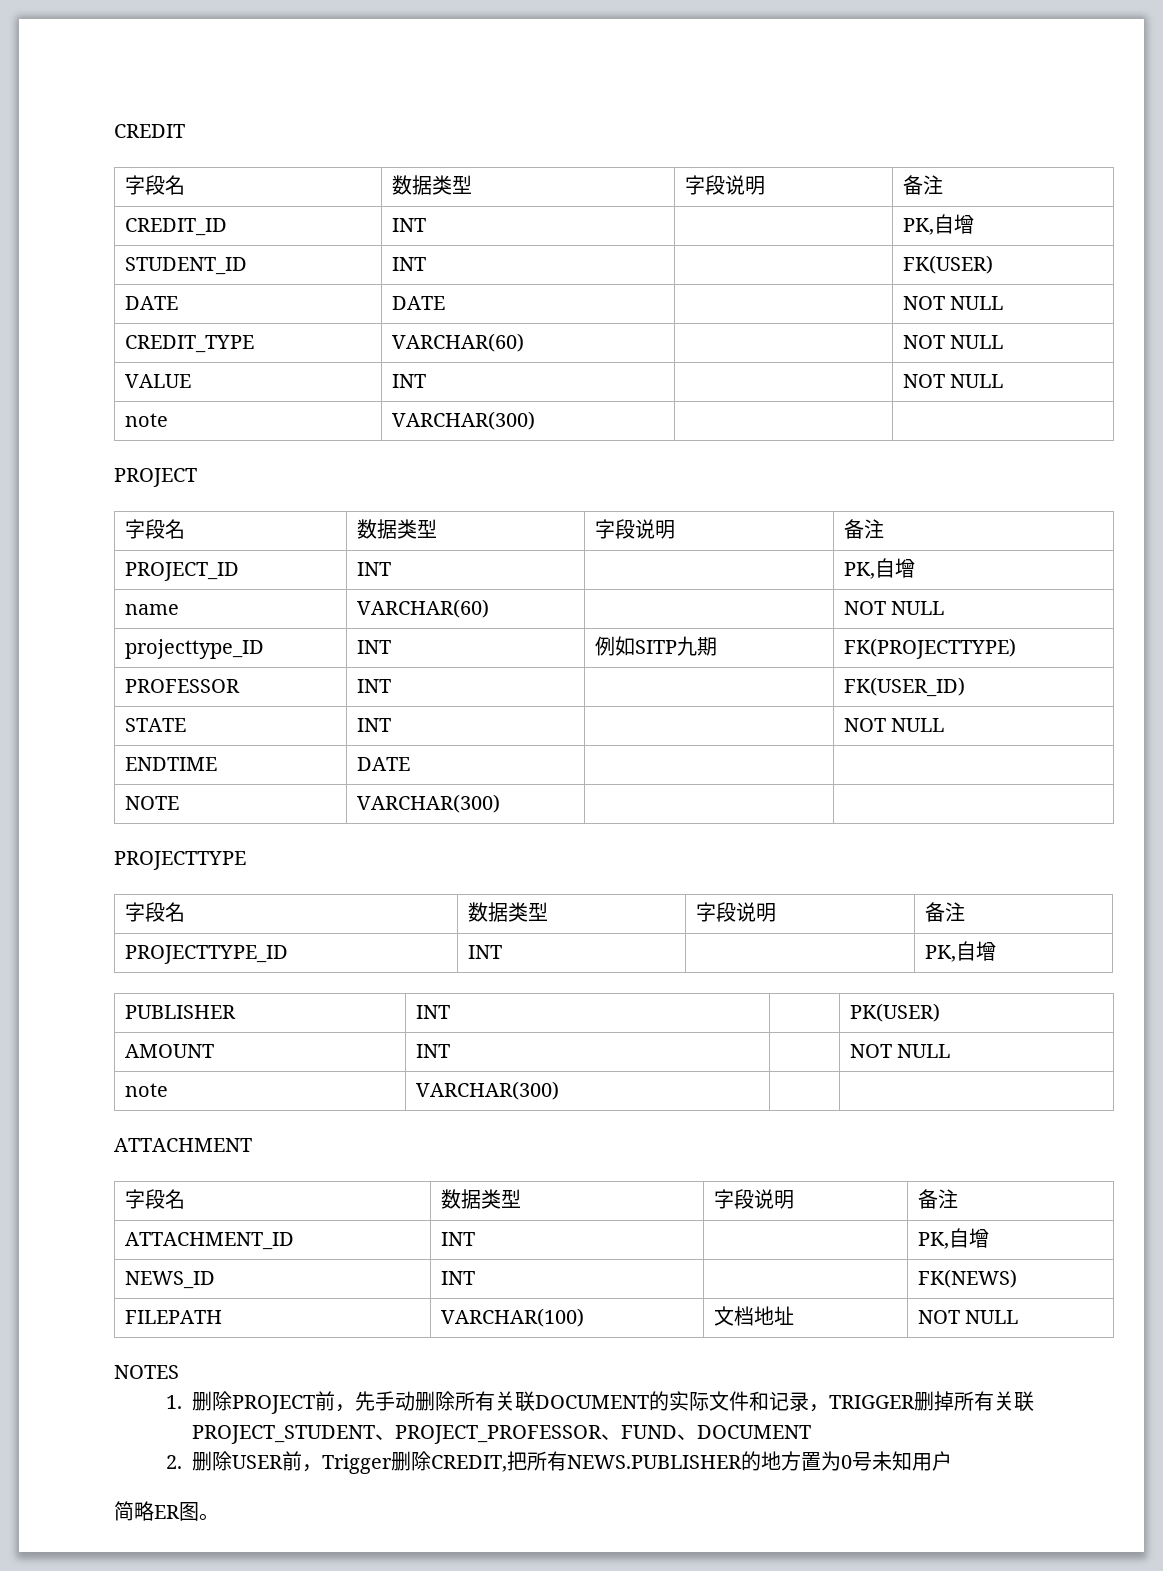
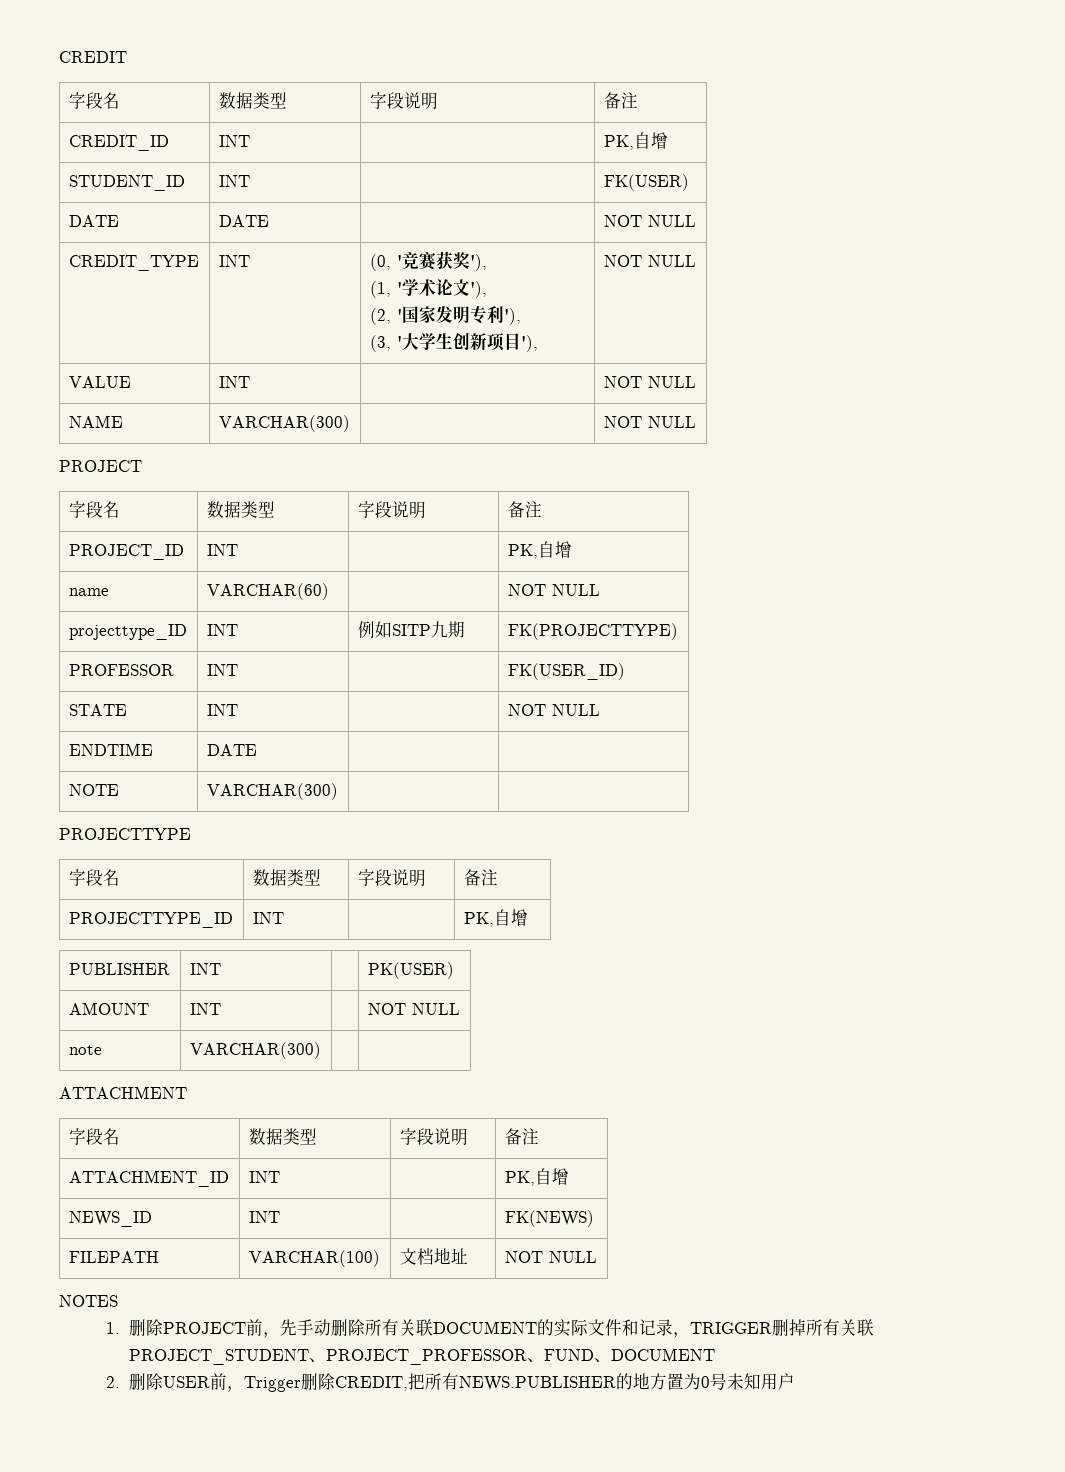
- CREDIT_TYPE | VARCHAR(60) | | NOT NULL
+ CREDIT_TYPE | INT | (0, '竞赛获奖'),
+ (1, '学术论文'),
+ (2, '国家发明专利'),
+ (3, '大学生创新项目'), | NOT NULL
  VALUE | INT | | NOT NULL
- note | VARCHAR(300) | |
+ NAME | VARCHAR(300) | | NOT NULL
- 简略ER图。

